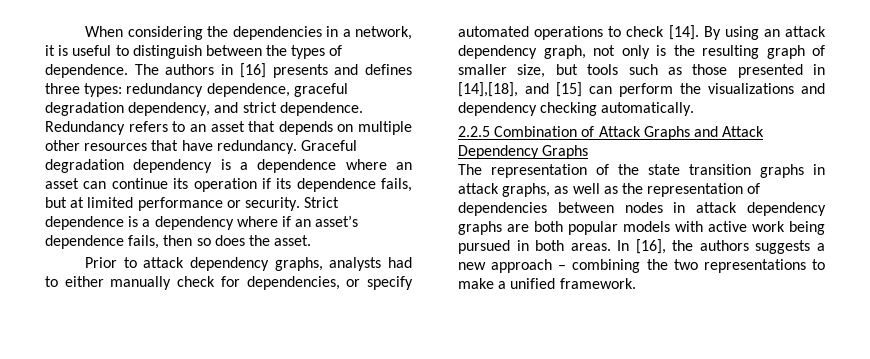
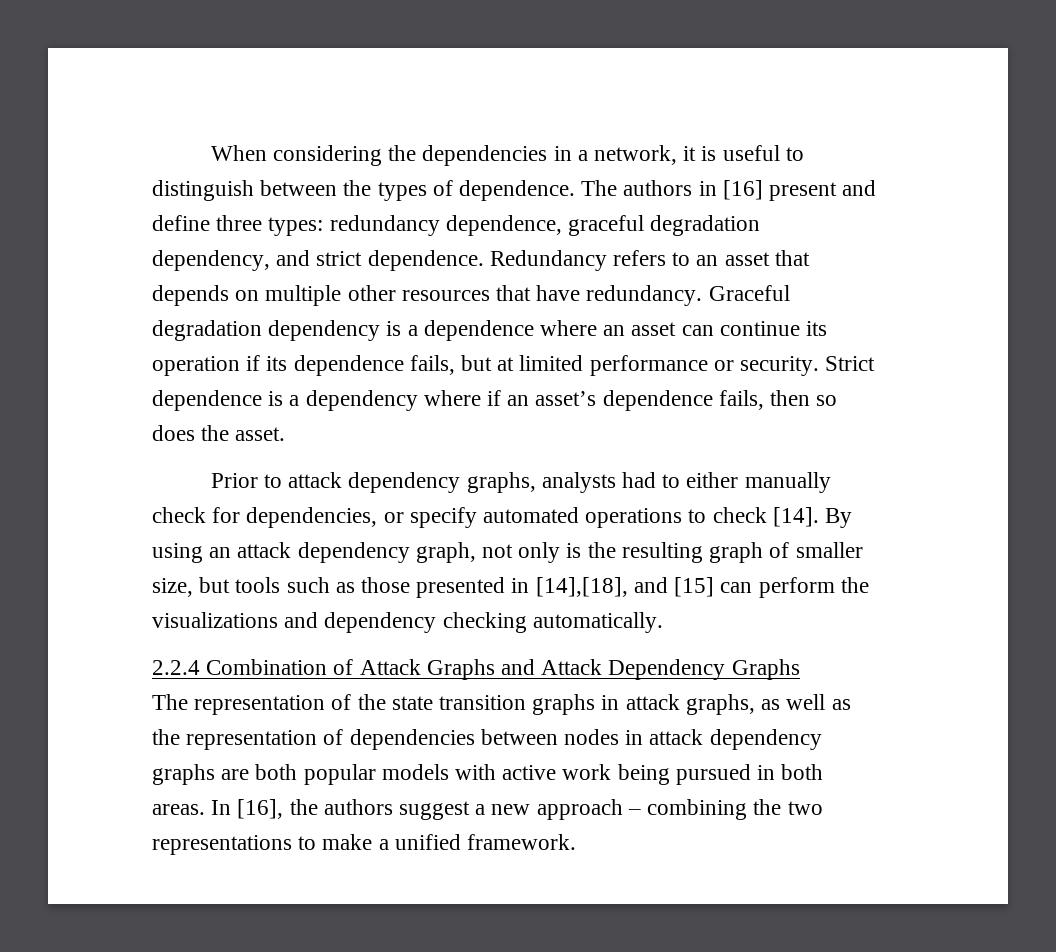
- The authors in [16] presents and defines three types: redundancy dependence, graceful degradation dependency, and strict dependence.
+ The authors in [16] present and define three types: redundancy dependence, graceful degradation dependency, and strict dependence.
- 2.2.5 Combination of Attack Graphs and Attack Dependency Graphs
+ 2.2.4 Combination of Attack Graphs and Attack Dependency Graphs
- In [16], the authors suggests a new approach – combining the two representations to make a unified framework.
+ In [16], the authors suggest a new approach – combining the two representations to make a unified framework.

